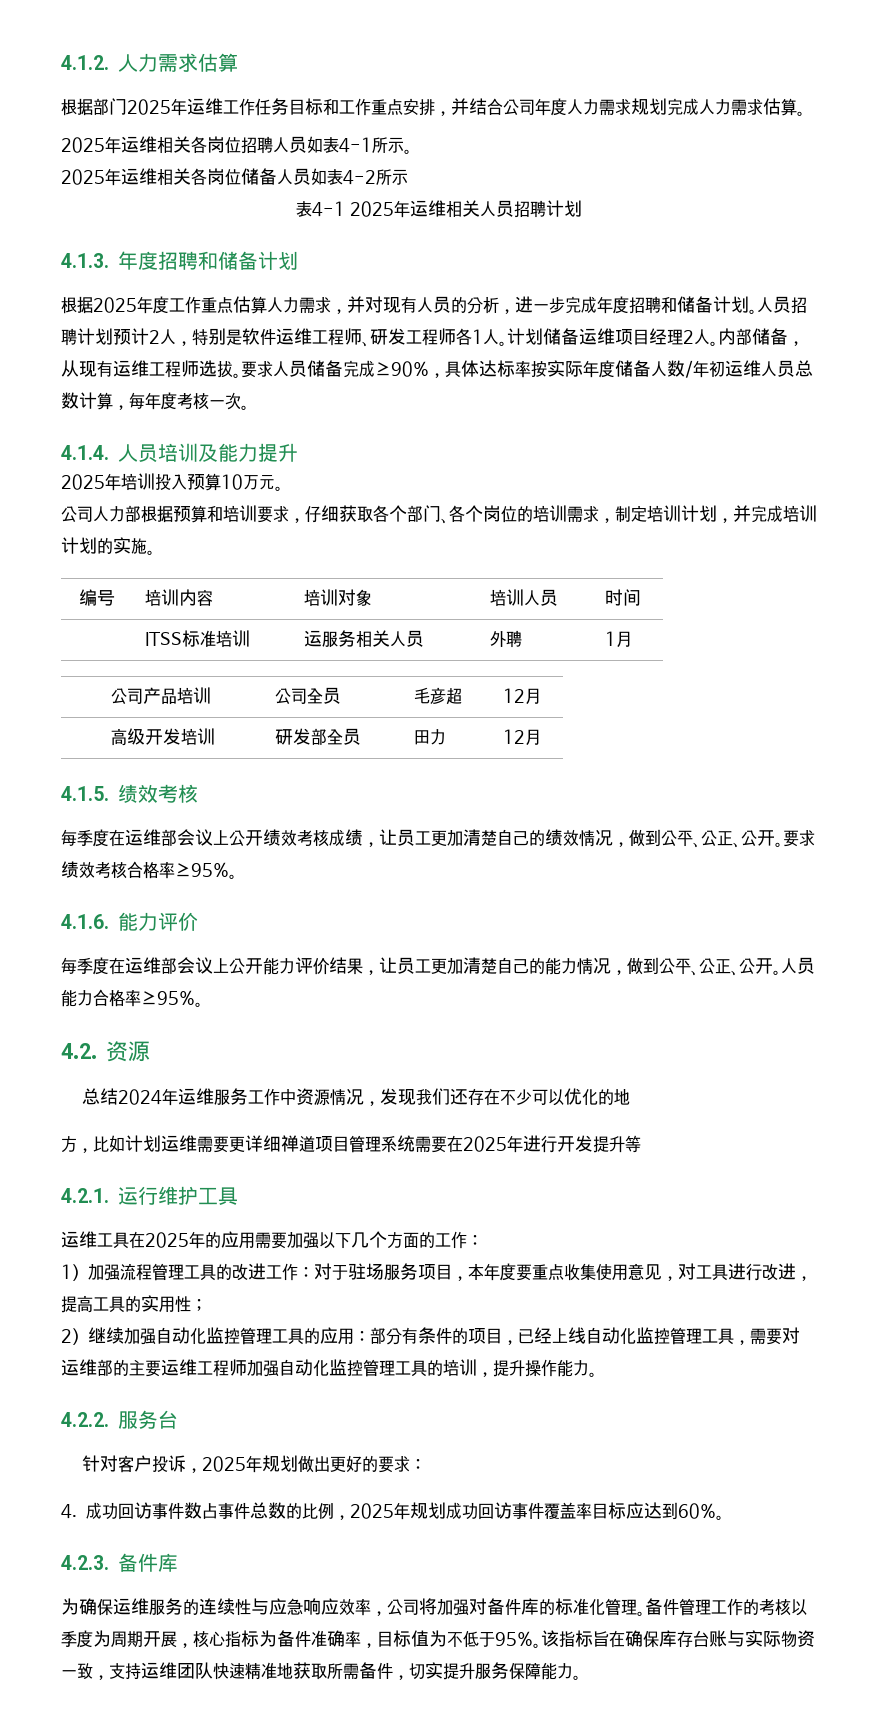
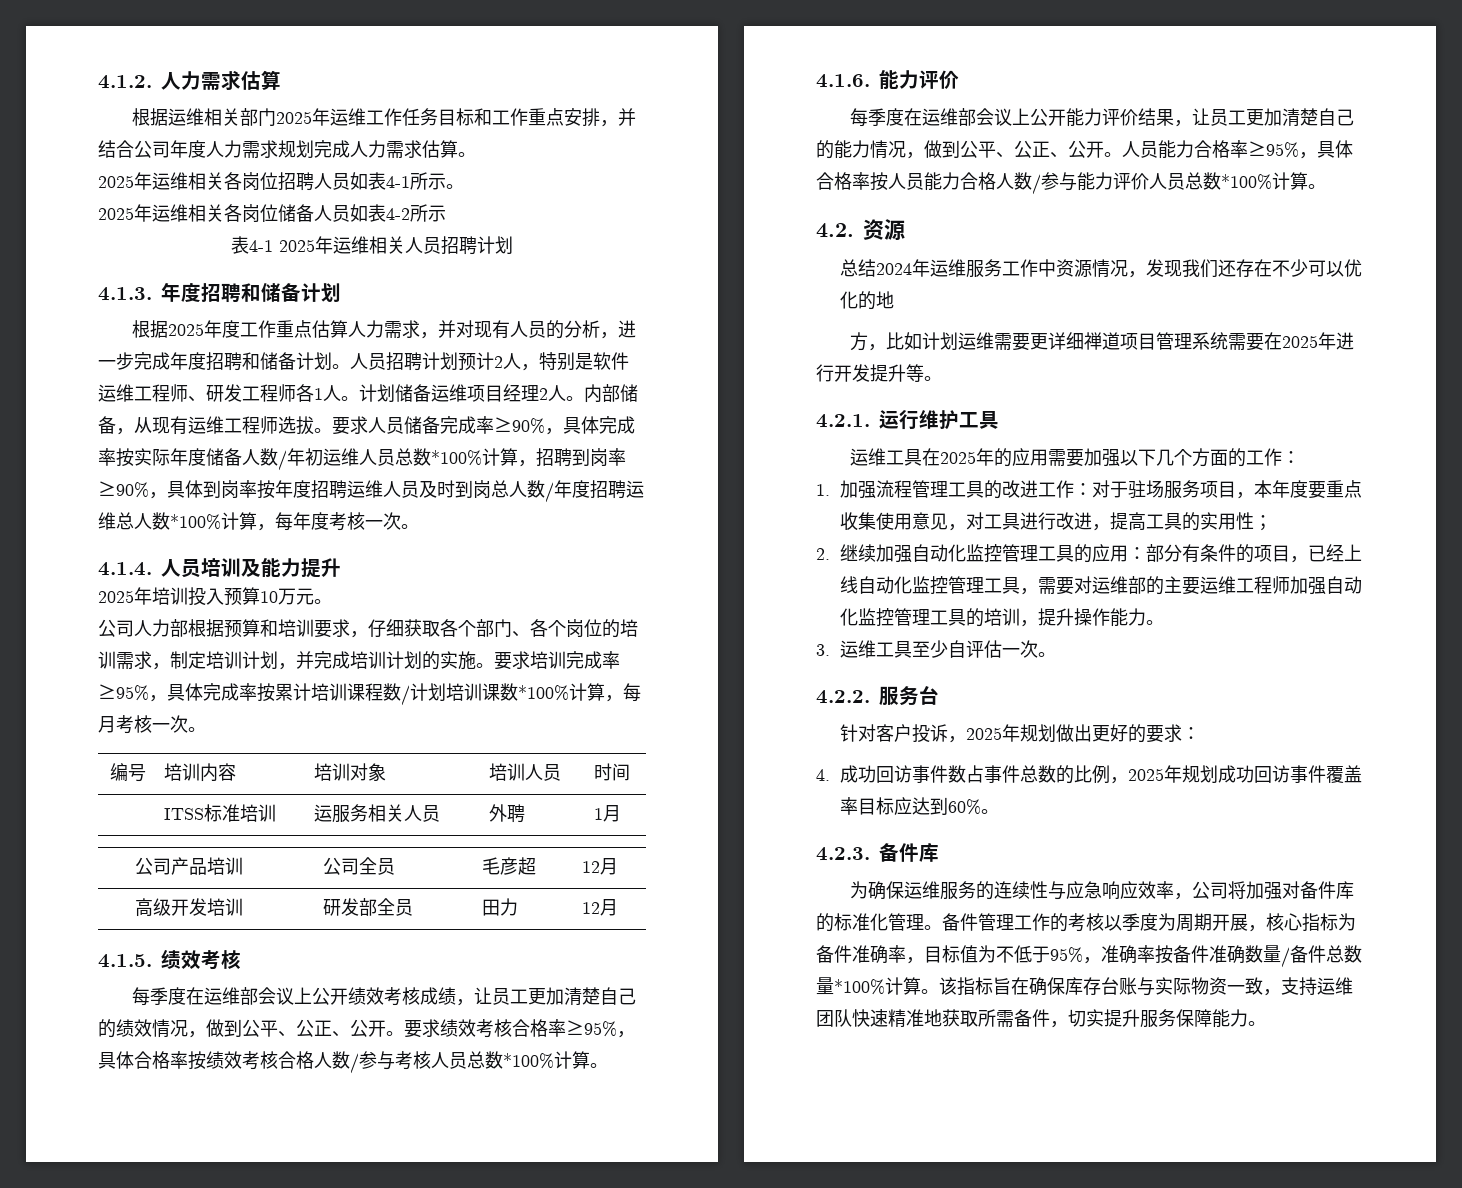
- 根据部门2025年运维工作任务目标和工作重点安排，并结合公司年度人力需求规划完成人力需求估算。
+ 根据运维相关部门2025年运维工作任务目标和工作重点安排，并结合公司年度人力需求规划完成人力需求估算。
- 要求人员储备完成≥90%，具体达标率按实际年度储备人数/年初运维人员总数计算，每年度考核一次。
+ 要求人员储备完成率≥90%，具体完成率按实际年度储备人数/年初运维人员总数*100%计算，招聘到岗率≥90%，具体到岗率按年度招聘运维人员及时到岗总人数/年度招聘运维总人数*100%计算，每年度考核一次。
+ 要求培训完成率≥95%，具体完成率按累计培训课程数/计划培训课数*100%计算，每月考核一次。
- 要求绩效考核合格率≥95%。
+ 要求绩效考核合格率≥95%，具体合格率按绩效考核合格人数/参与考核人员总数*100%计算。
- 人员能力合格率≥95%。
+ 人员能力合格率≥95%，具体合格率按人员能力合格人数/参与能力评价人员总数*100%计算。
- 方，比如计划运维需要更详细禅道项目管理系统需要在2025年进行开发提升等
+ 方，比如计划运维需要更详细禅道项目管理系统需要在2025年进行开发提升等。
- 1）加强流程管理工具的改进工作：对于驻场服务项目，本年度要重点收集使用意见，对工具进行改进，提高工具的实用性；
+ 1.加强流程管理工具的改进工作：对于驻场服务项目，本年度要重点收集使用意见，对工具进行改进，提高工具的实用性；
- 2）继续加强自动化监控管理工具的应用：部分有条件的项目，已经上线自动化监控管理工具，需要对运维部的主要运维工程师加强自动化监控管理工具的培训，提升操作能力。
+ 2.继续加强自动化监控管理工具的应用：部分有条件的项目，已经上线自动化监控管理工具，需要对运维部的主要运维工程师加强自动化监控管理工具的培训，提升操作能力。
+ 3.运维工具至少自评估一次。
- 备件管理工作的考核以季度为周期开展，核心指标为备件准确率，目标值为不低于95%。
+ 备件管理工作的考核以季度为周期开展，核心指标为备件准确率，目标值为不低于95%，准确率按备件准确数量/备件总数量*100%计算。

